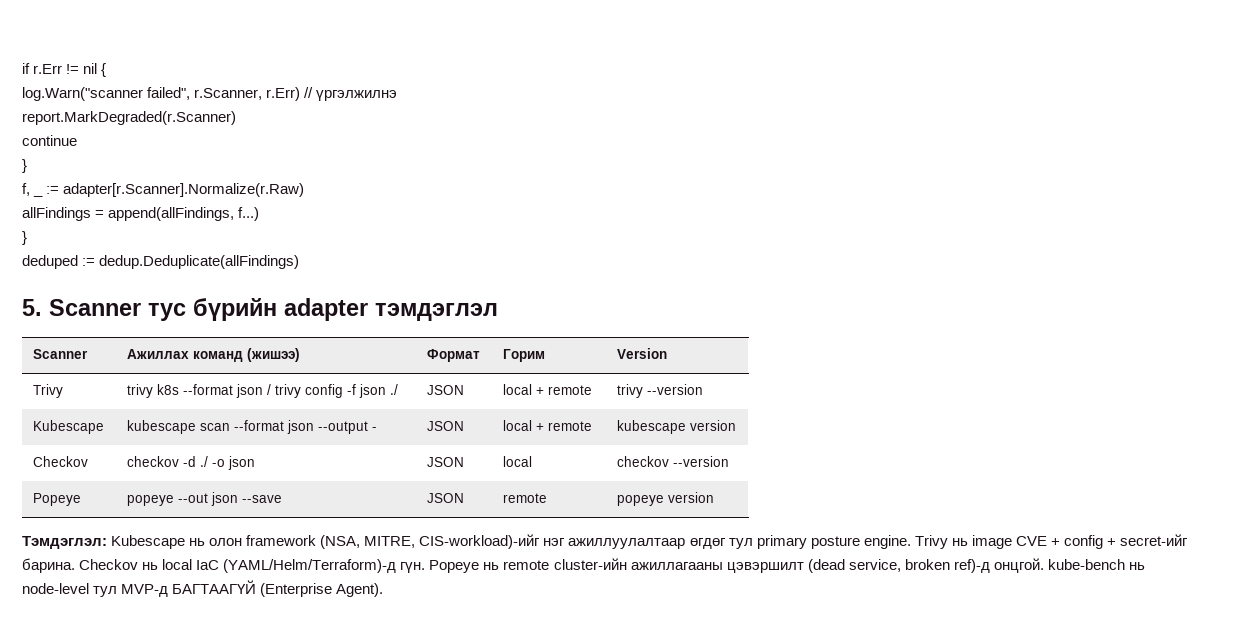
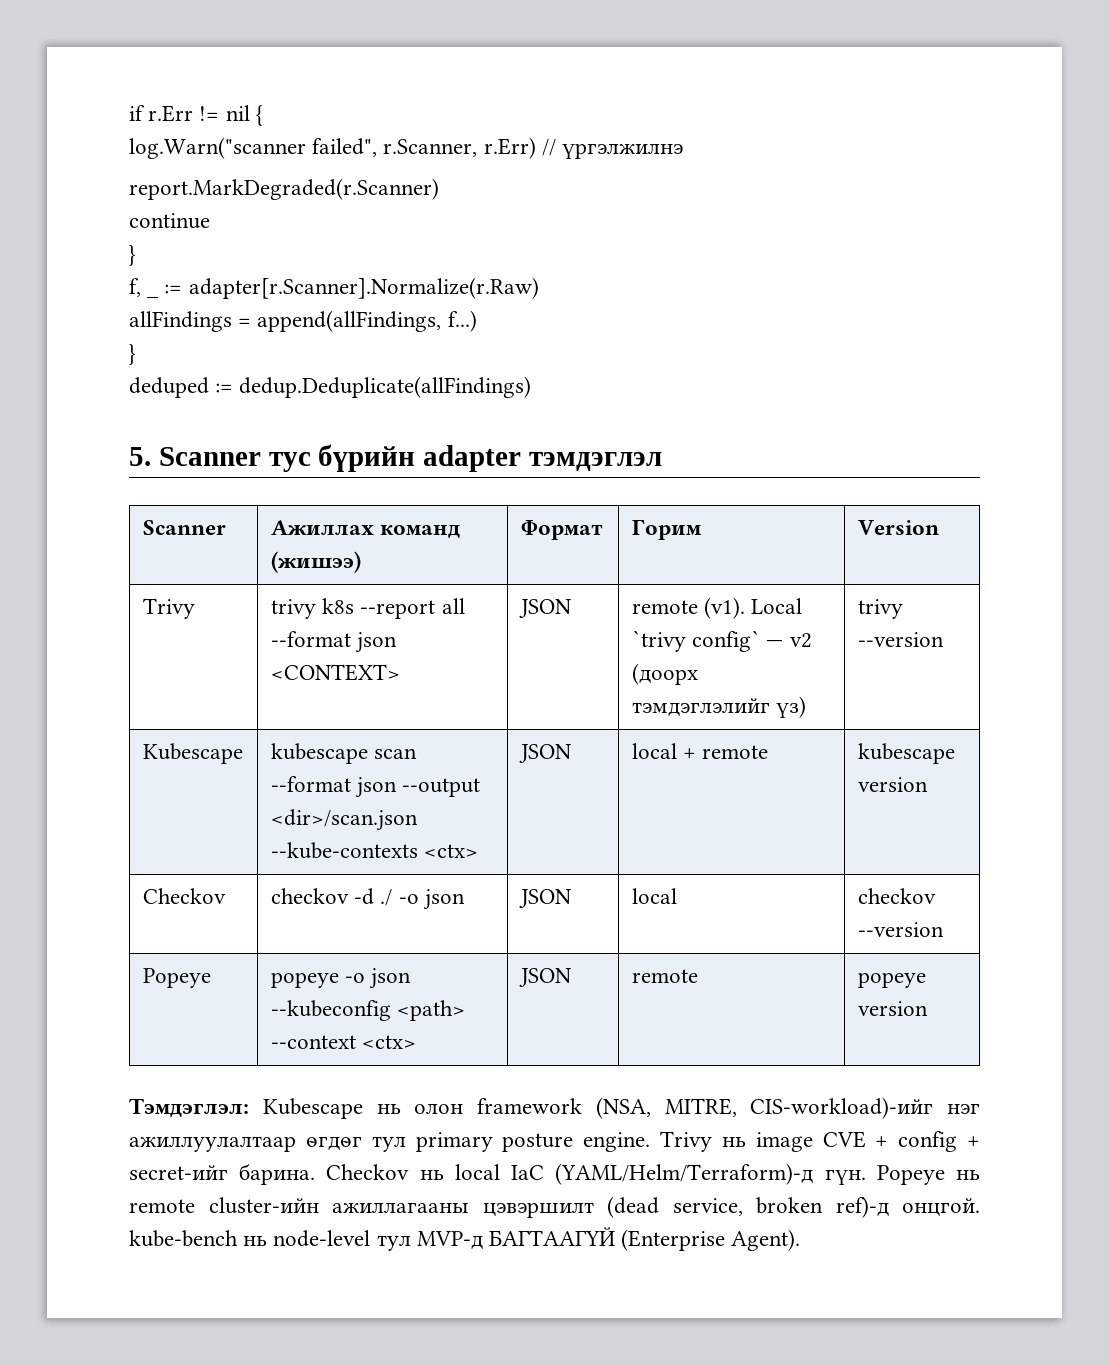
- Trivy | trivy k8s --format json / trivy config -f json ./ | JSON | local + remote | trivy --version
+ Trivy | trivy k8s --report all --format json <CONTEXT> | JSON | remote (v1). Local `trivy config` — v2 (доорх тэмдэглэлийг үз) | trivy --version
- Kubescape | kubescape scan --format json --output - | JSON | local + remote | kubescape version
+ Kubescape | kubescape scan --format json --output <dir>/scan.json --kube-contexts <ctx> | JSON | local + remote | kubescape version
- Popeye | popeye --out json --save | JSON | remote | popeye version
+ Popeye | popeye -o json --kubeconfig <path> --context <ctx> | JSON | remote | popeye version

